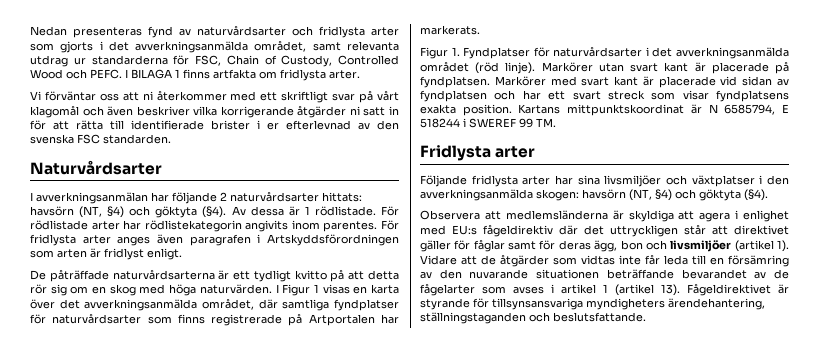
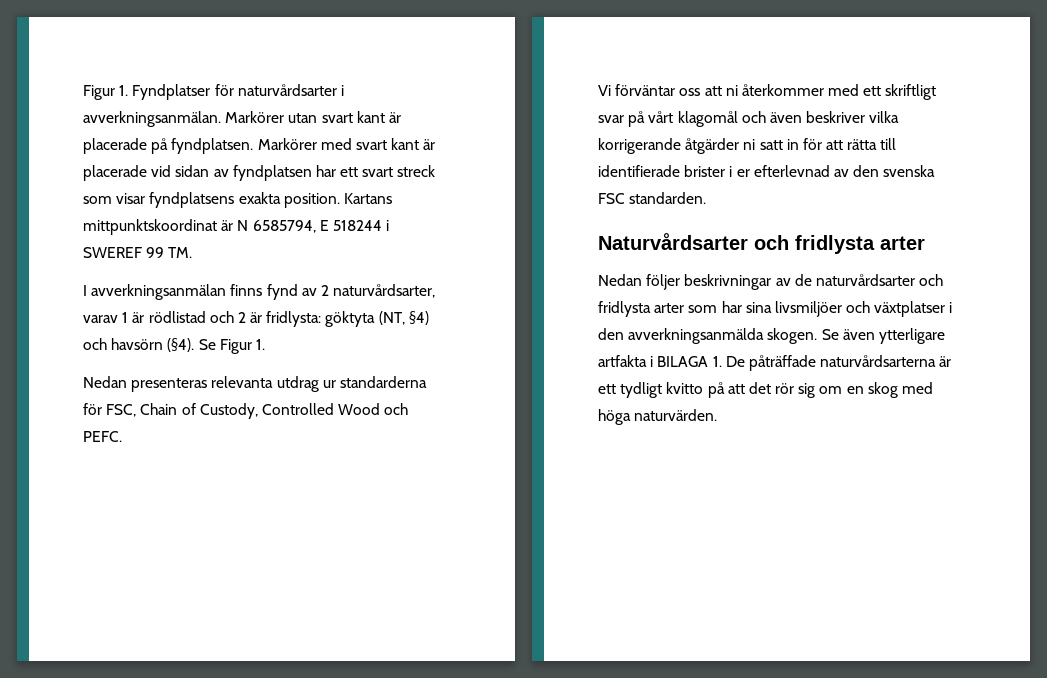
- Nedan presenteras fynd av naturvårdsarter och fridlysta arter som gjorts i det avverkningsanmälda området, samt relevanta utdrag ur standarderna för FSC, Chain of Custody, Controlled Wood och PEFC. I BILAGA 1 finns artfakta om fridlysta arter.
+ Figur 1. Fyndplatser för naturvårdsarter i avverkningsanmälan. Markörer utan svart kant är placerade på fyndplatsen. Markörer med svart kant är placerade vid sidan av fyndplatsen har ett svart streck som visar fyndplatsens exakta position. Kartans mittpunktskoordinat är N 6585794, E 518244 i SWEREF 99 TM.
+ I avverkningsanmälan finns fynd av 2 naturvårdsarter, varav 1 är rödlistad och 2 är fridlysta: göktyta (NT, §4) och havsörn (§4). Se Figur 1.
+ Nedan presenteras relevanta utdrag ur standarderna för FSC, Chain of Custody, Controlled Wood och PEFC.
- Naturvårdsarter
- I avverkningsanmälan har följande 2 naturvårdsarter hittats: havsörn (NT, §4) och göktyta (§4). Av dessa är 1 rödlistade. För rödlistade arter har rödlistekategorin angivits inom parentes. För fridlysta arter anges även paragrafen i Artskyddsförordningen som arten är fridlyst enligt.
- De påträffade naturvårdsarterna är ett tydligt kvitto på att detta rör sig om en skog med höga naturvärden. I Figur 1 visas en karta över det avverkningsanmälda området, där samtliga fyndplatser för naturvårdsarter som finns registrerade på Artportalen har markerats.
- Figur 1. Fyndplatser för naturvårdsarter i det avverkningsanmälda området (röd linje). Markörer utan svart kant är placerade på fyndplatsen. Markörer med svart kant är placerade vid sidan av fyndplatsen och har ett svart streck som visar fyndplatsens exakta position. Kartans mittpunktskoordinat är N 6585794, E 518244 i SWEREF 99 TM.
- Fridlysta arter
- Följande fridlysta arter har sina livsmiljöer och växtplatser i den avverkningsanmälda skogen: havsörn (NT, §4) och göktyta (§4).
- Observera att medlemsländerna är skyldiga att agera i enlighet med EU:s fågeldirektiv där det uttryckligen står att direktivet gäller för fåglar samt för deras ägg, bon och livsmiljöer (artikel 1). Vidare att de åtgärder som vidtas inte får leda till en försämring av den nuvarande situationen beträffande bevarandet av de fågelarter som avses i artikel 1 (artikel 13). Fågeldirektivet är styrande för tillsynsansvariga myndigheters ärendehantering, ställningstaganden och beslutsfattande.
+ Naturvårdsarter och fridlysta arter
+ Nedan följer beskrivningar av de naturvårdsarter och fridlysta arter som har sina livsmiljöer och växtplatser i den avverkningsanmälda skogen. Se även ytterligare artfakta i BILAGA 1. De påträffade naturvårdsarterna är ett tydligt kvitto på att det rör sig om en skog med höga naturvärden.

